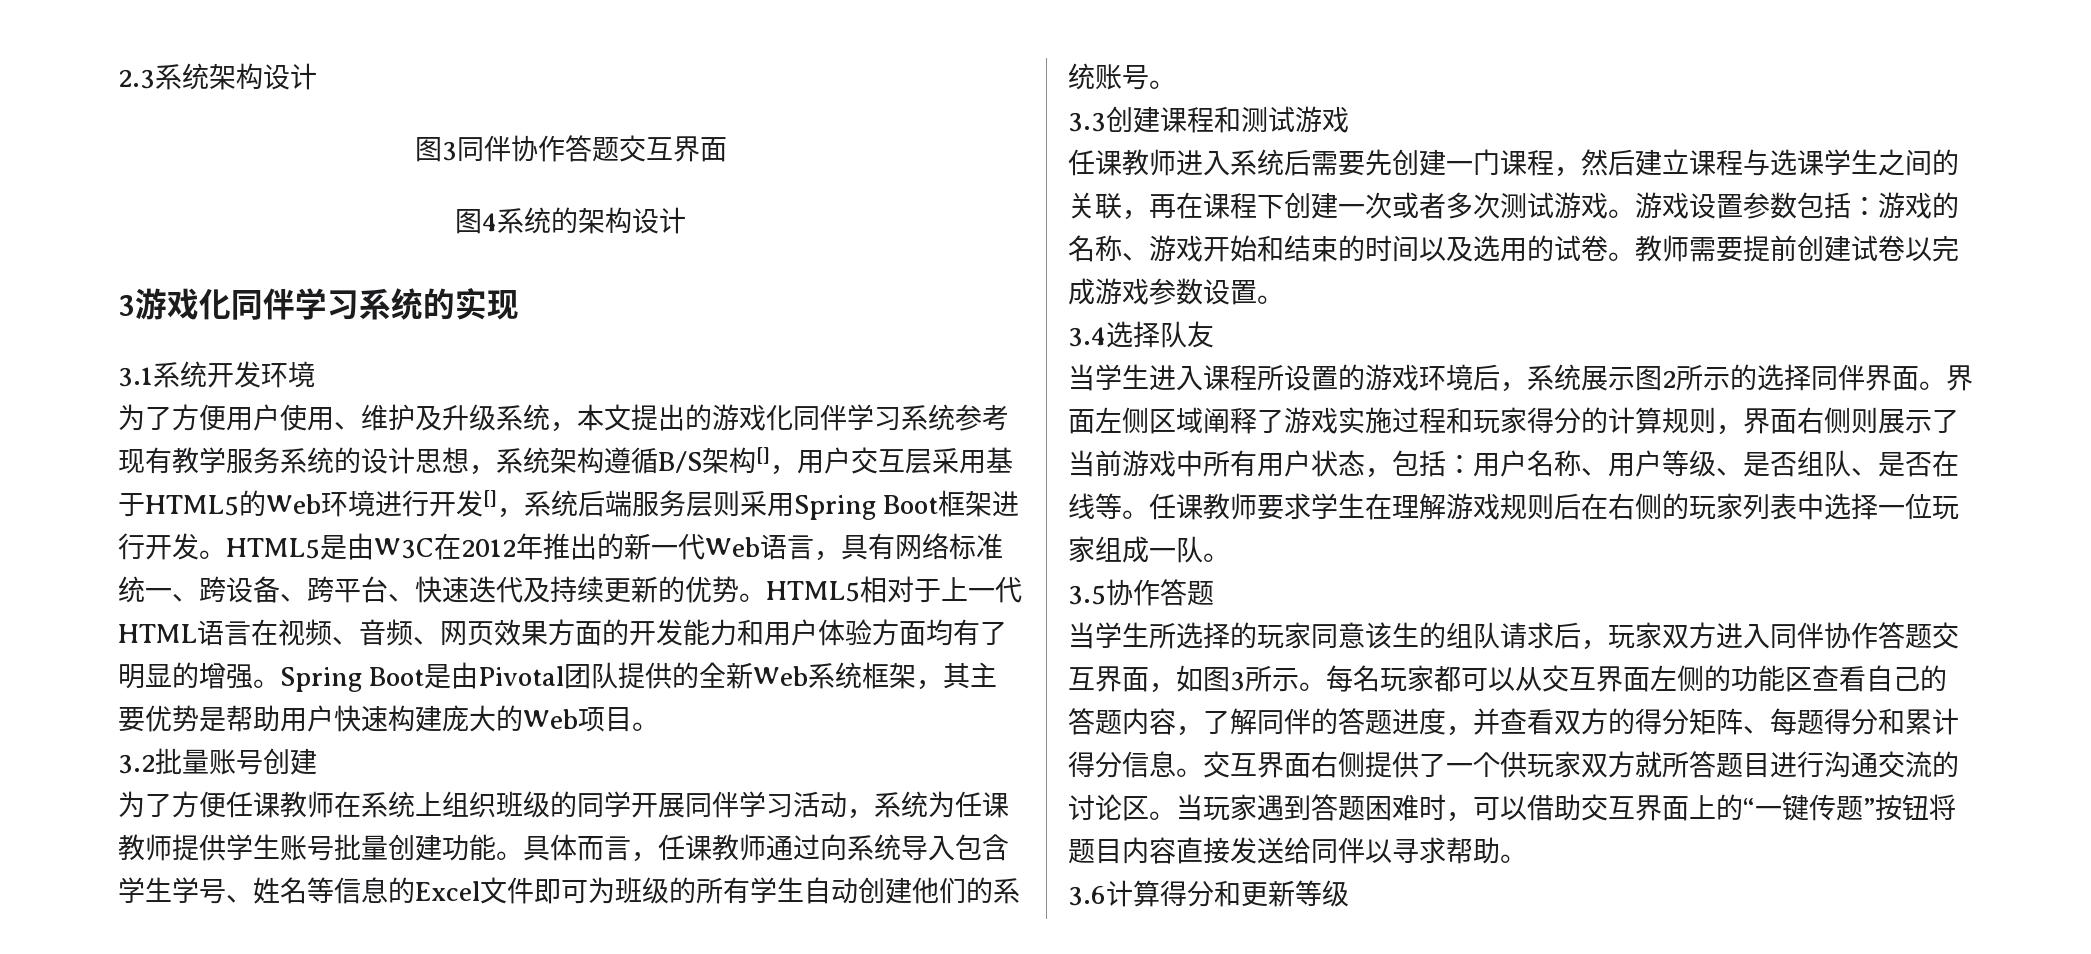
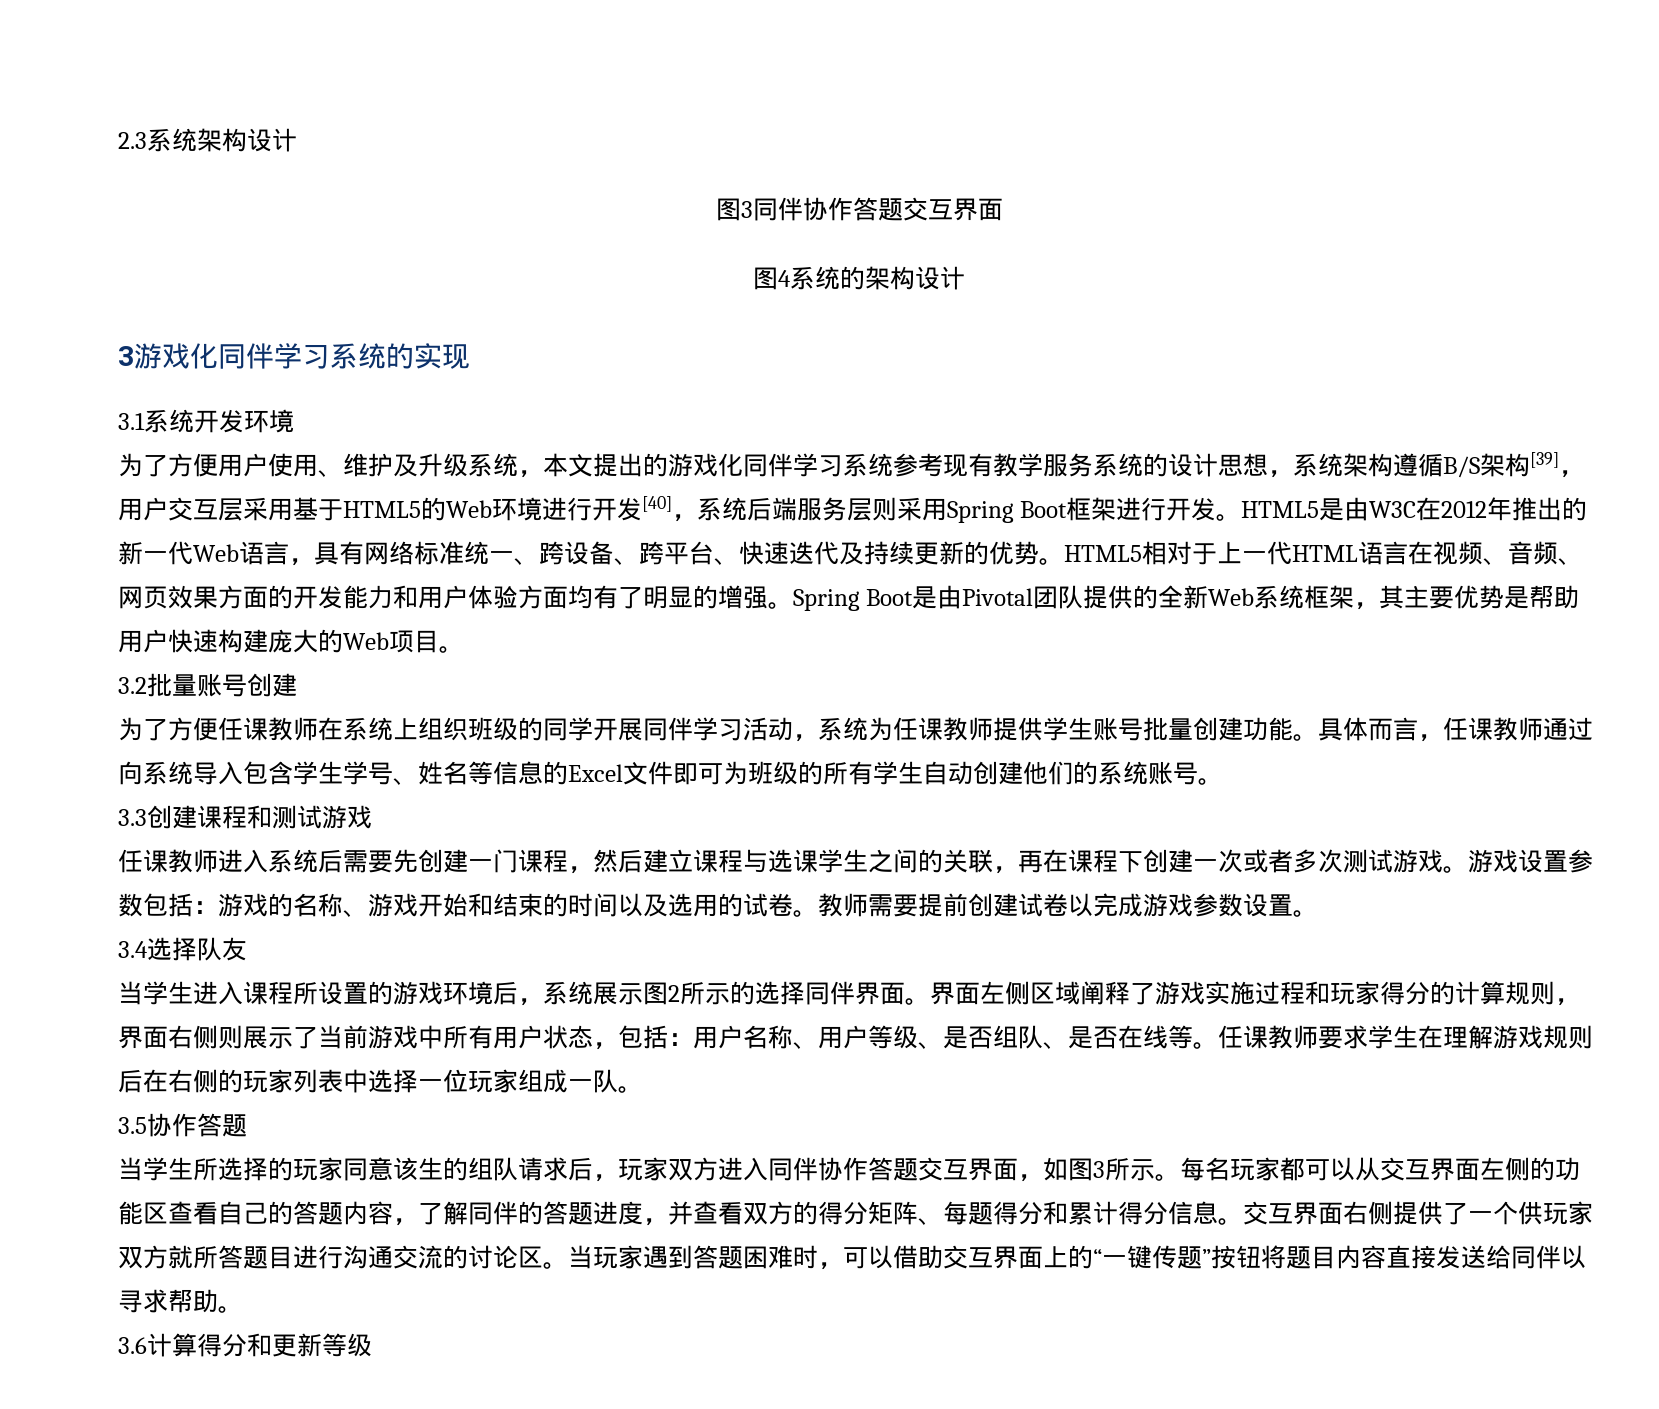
- 为了方便用户使用、维护及升级系统，本文提出的游戏化同伴学习系统参考现有教学服务系统的设计思想，系统架构遵循B/S架构[]，用户交互层采用基于HTML5的Web环境进行开发[]，系统后端服务层则采用Spring Boot框架进行开发。
+ 为了方便用户使用、维护及升级系统，本文提出的游戏化同伴学习系统参考现有教学服务系统的设计思想，系统架构遵循B/S架构[39]，用户交互层采用基于HTML5的Web环境进行开发[40]，系统后端服务层则采用Spring Boot框架进行开发。

